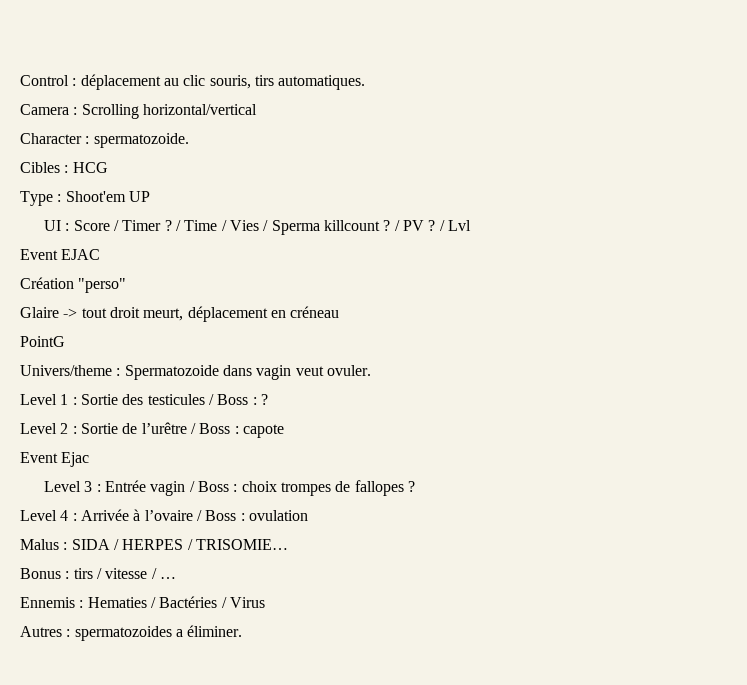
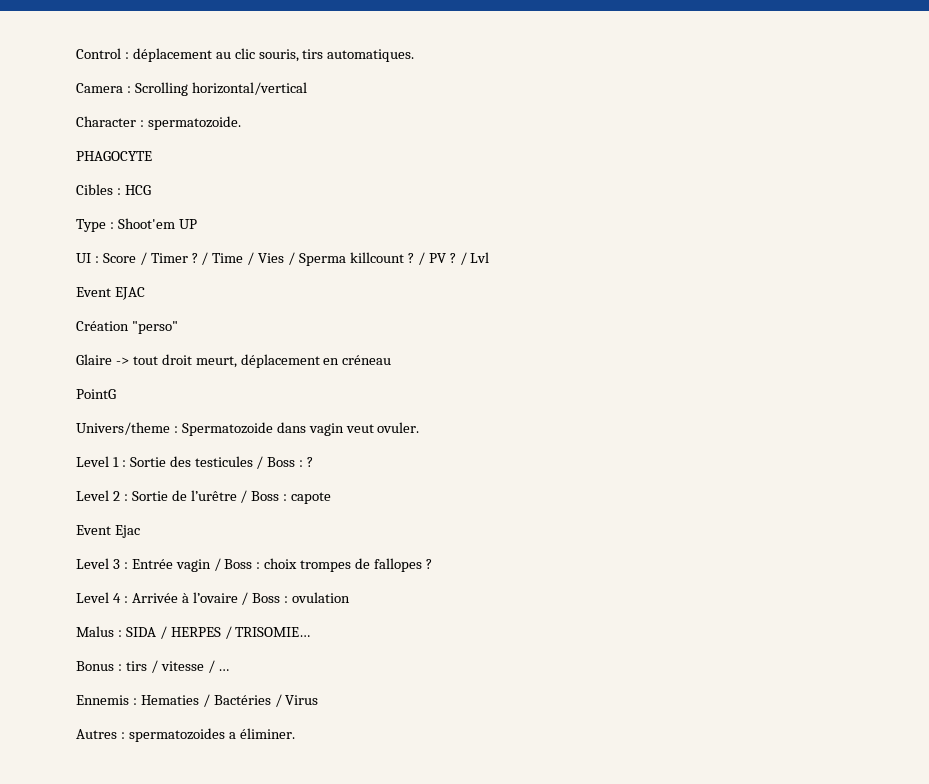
+ PHAGOCYTE

